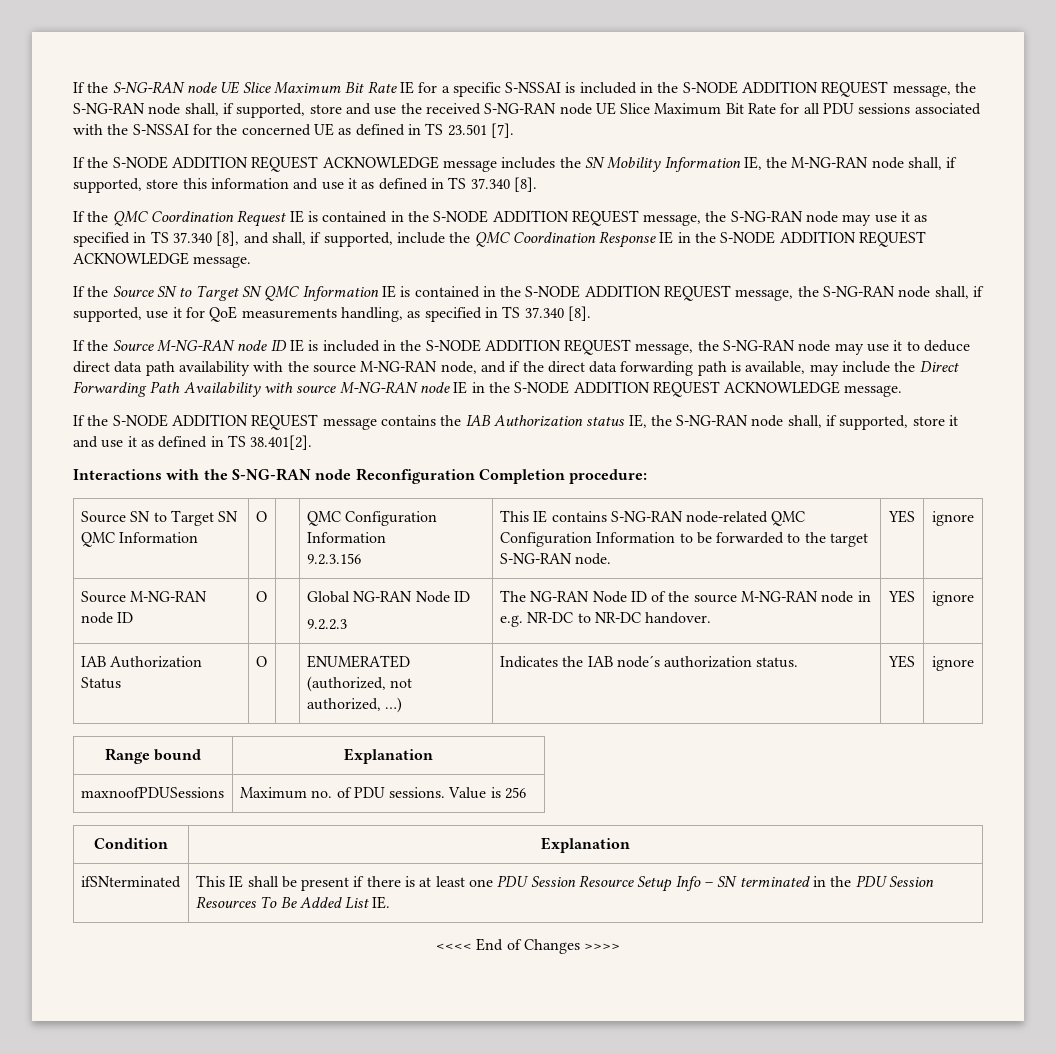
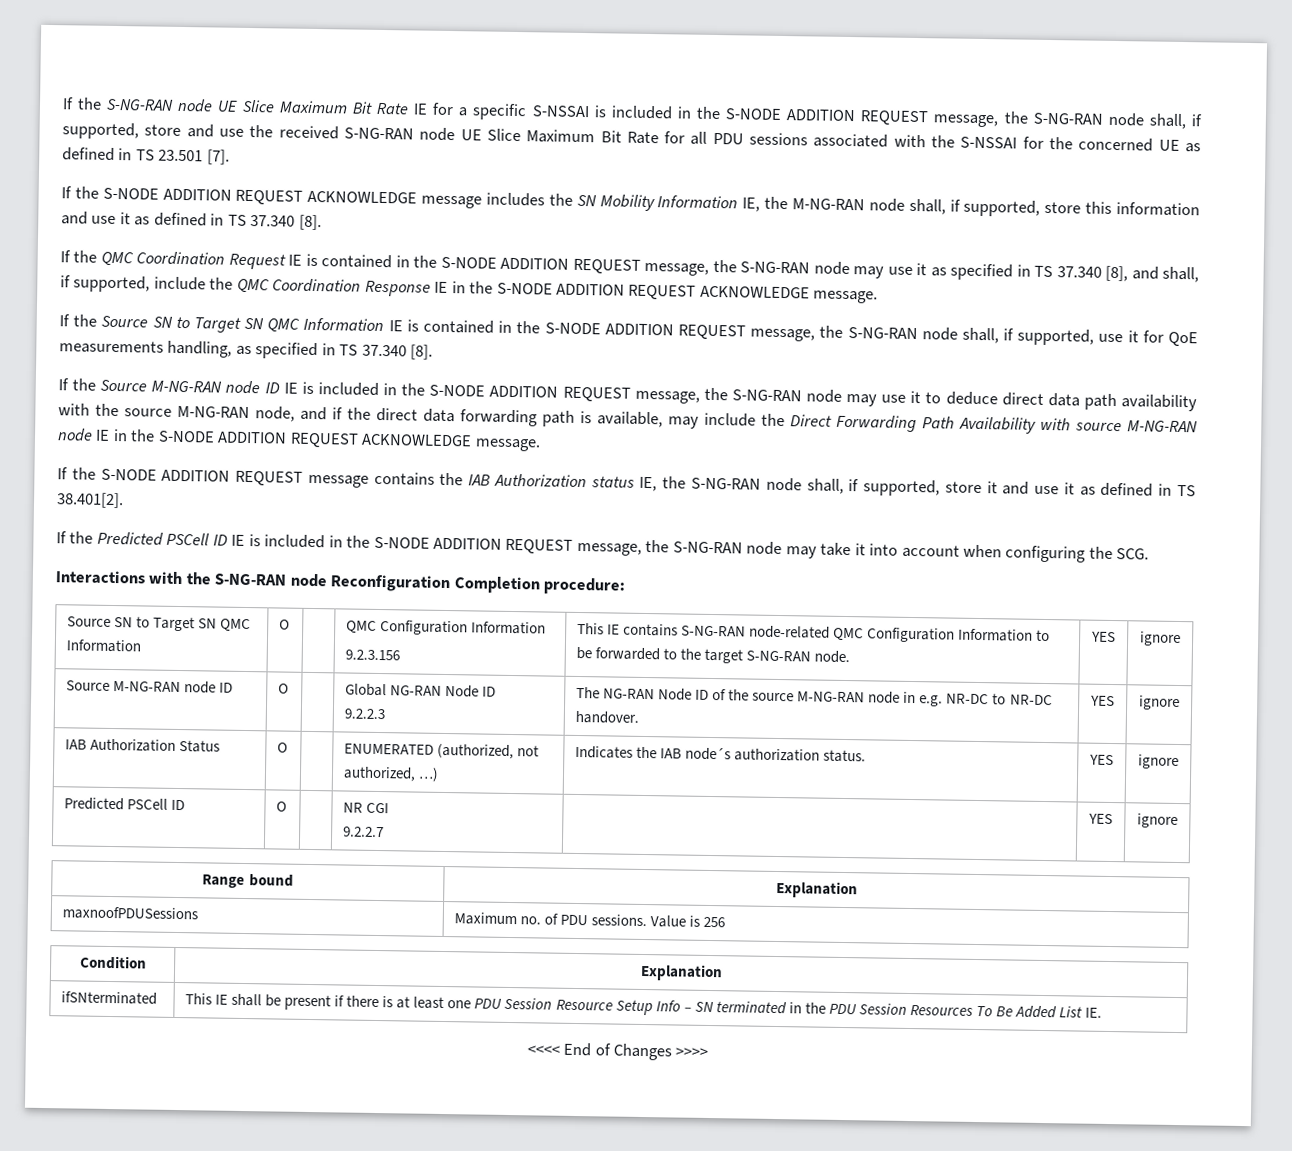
+ If the Predicted PSCell ID IE is included in the S-NODE ADDITION REQUEST message, the S-NG-RAN node may take it into account when configuring the SCG.
+ Predicted PSCell ID | O | | NR CGI
+ 9.2.2.7 | | YES | ignore

